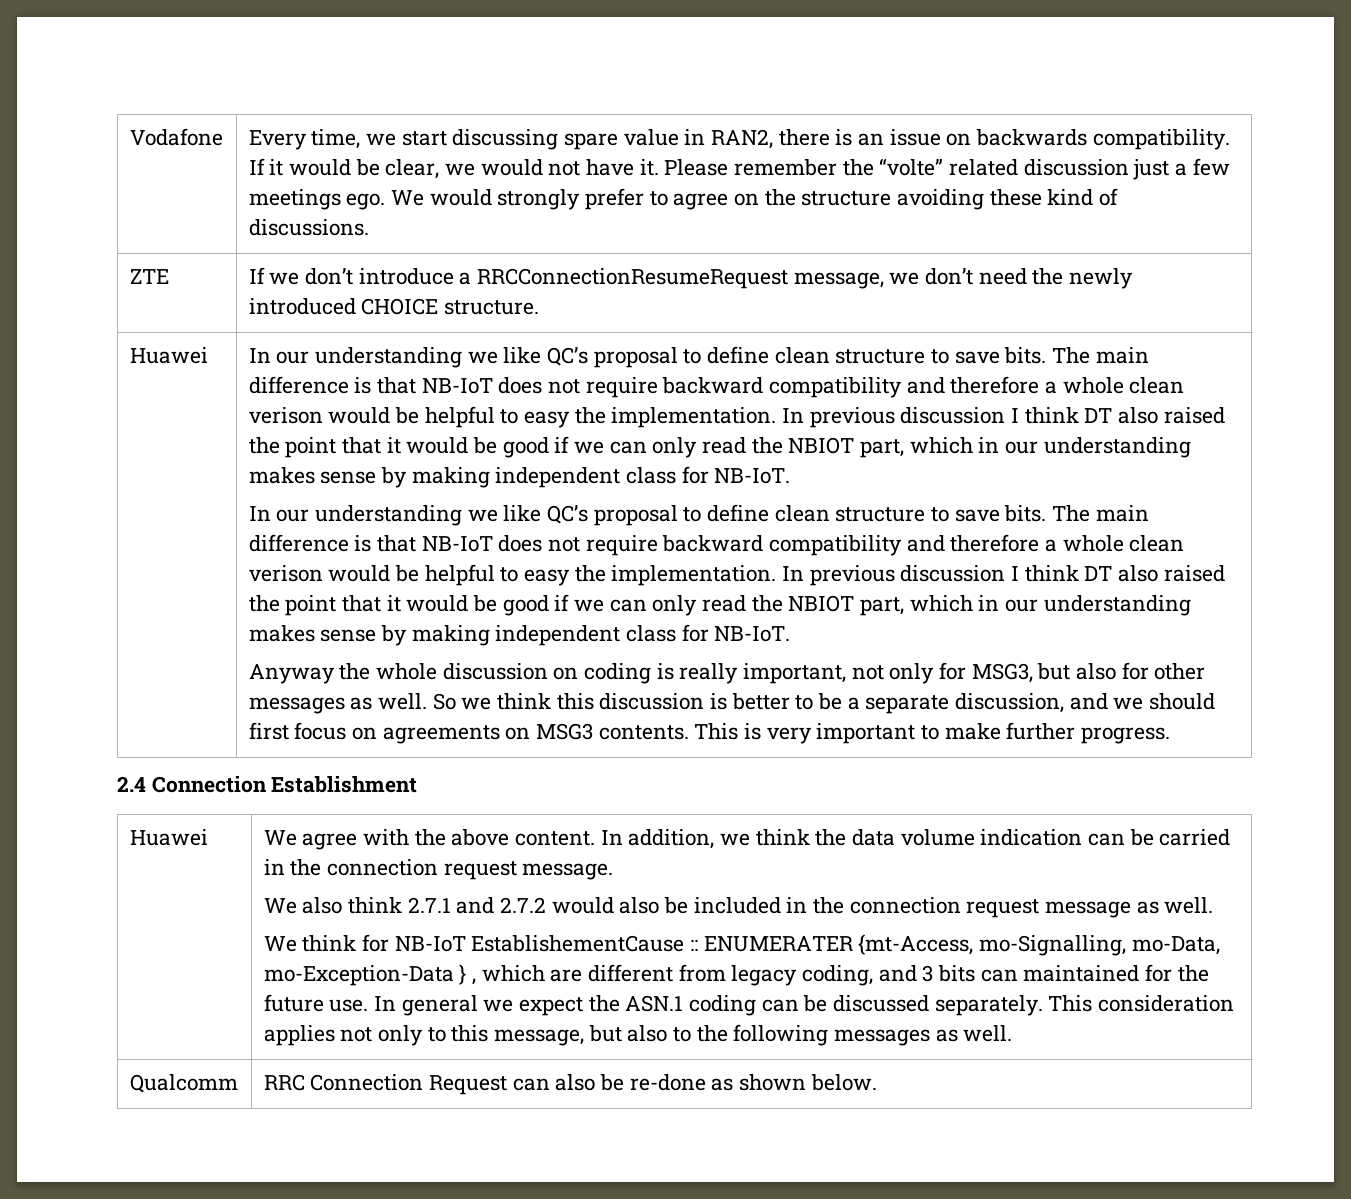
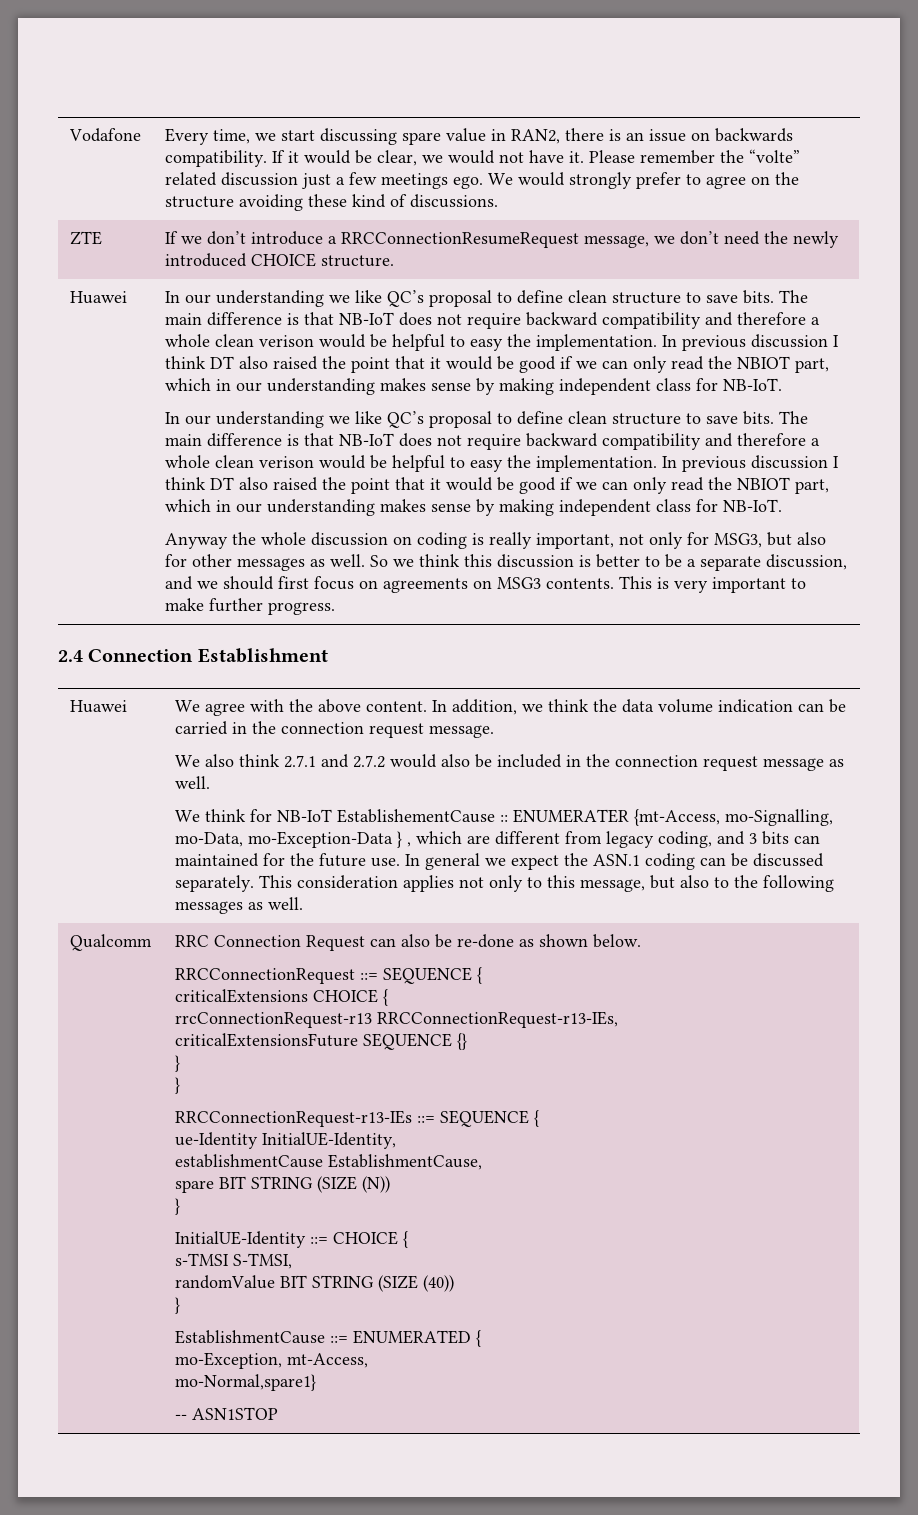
+ RRCConnectionRequest ::= SEQUENCE {
+ criticalExtensions CHOICE {
+ rrcConnectionRequest-r13 RRCConnectionRequest-r13-IEs,
+ criticalExtensionsFuture SEQUENCE {}
+ }
+ }
+ RRCConnectionRequest-r13-IEs ::= SEQUENCE {
+ ue-Identity InitialUE-Identity,
+ establishmentCause EstablishmentCause,
+ spare BIT STRING (SIZE (N))
+ }
+ InitialUE-Identity ::= CHOICE {
+ s-TMSI S-TMSI,
+ randomValue BIT STRING (SIZE (40))
+ }
+ EstablishmentCause ::= ENUMERATED {
+ mo-Exception, mt-Access,
+ mo-Normal,spare1}
+ -- ASN1STOP

